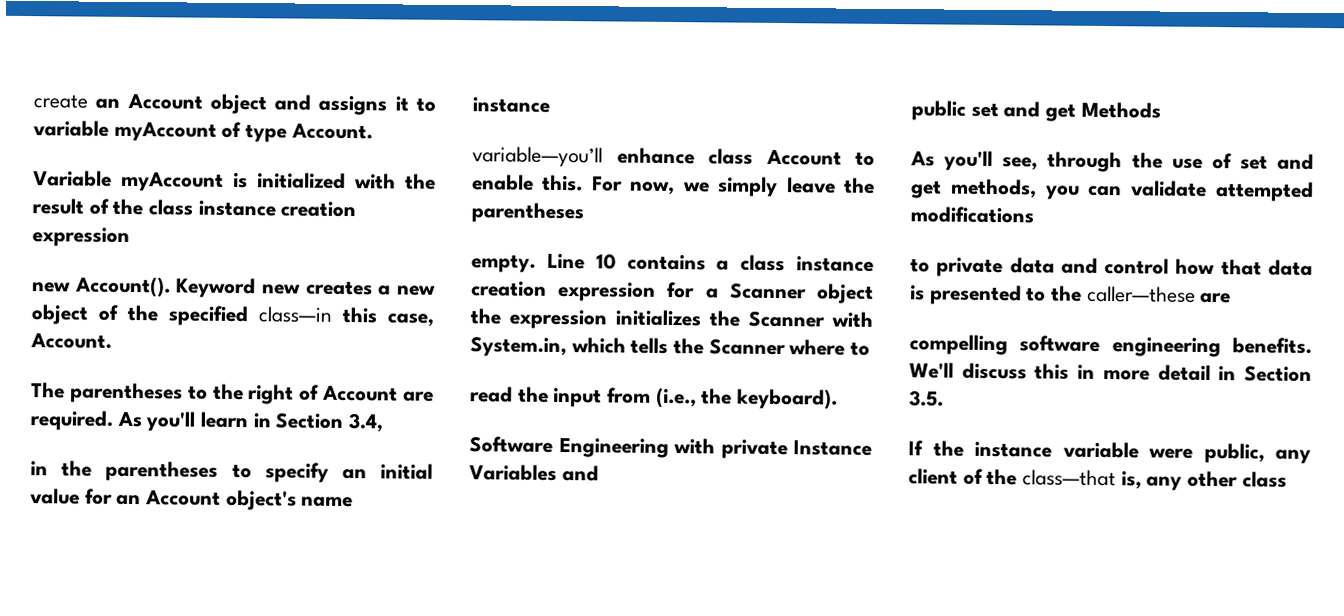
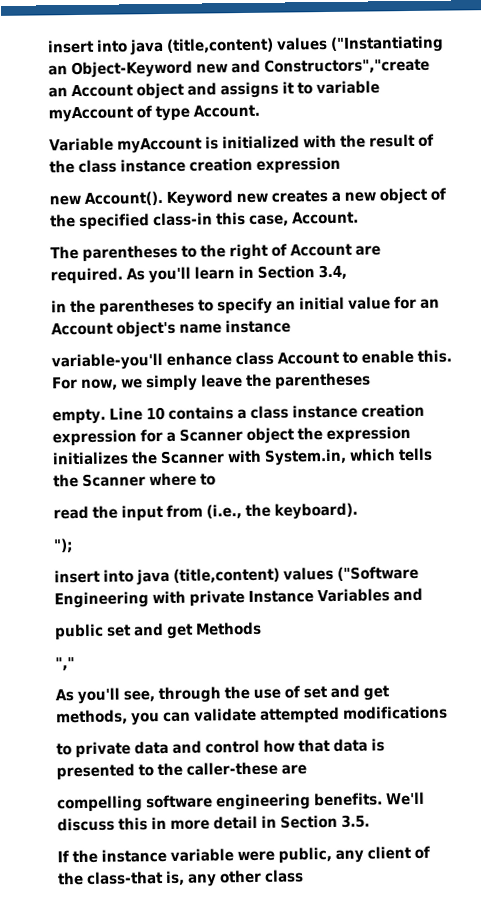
- create an Account object and assigns it to variable myAccount of type Account.
+ insert into java (title,content) values ("Instantiating an Object-Keyword new and Constructors","create an Account object and assigns it to variable myAccount of type Account.
- Keyword new creates a new object of the specified class—in this case, Account.
+ Keyword new creates a new object of the specified class-in this case, Account.
- variable—you’ll enhance class Account to enable this.
+ variable-you'll enhance class Account to enable this.
- Software Engineering with private Instance Variables and
+ ");
+ insert into java (title,content) values ("Software Engineering with private Instance Variables and
+ ","
- to private data and control how that data is presented to the caller—these are
+ to private data and control how that data is presented to the caller-these are
- If the instance variable were public, any client of the class—that is, any other class
+ If the instance variable were public, any client of the class-that is, any other class

